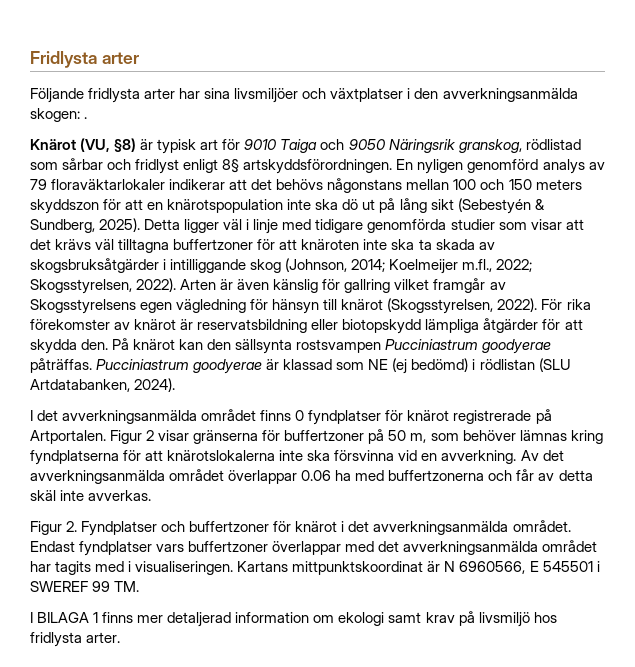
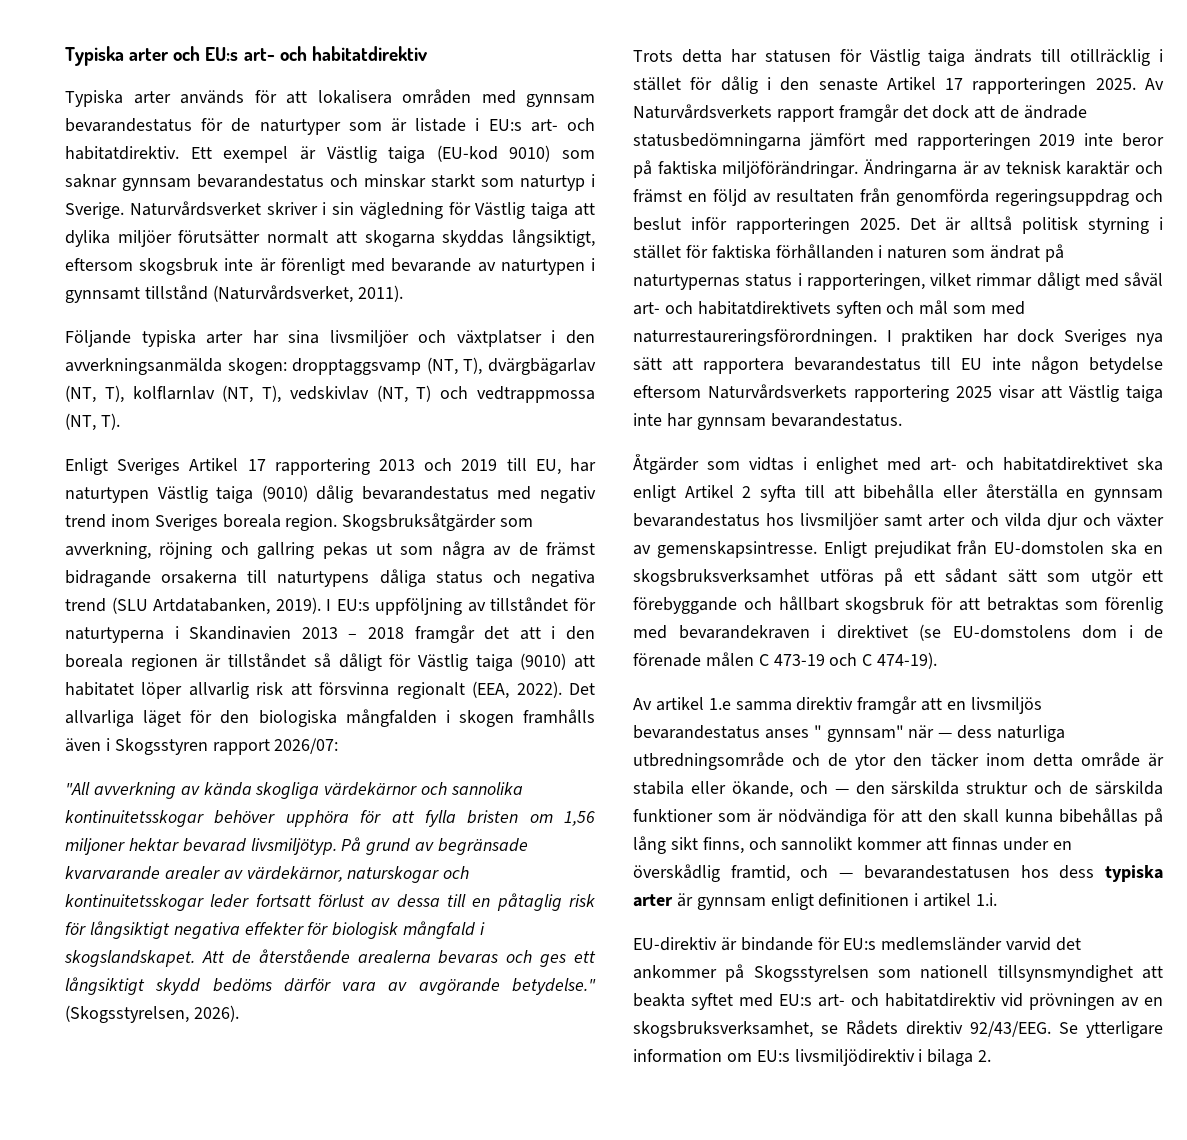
- Fridlysta arter
+ Typiska arter och EU:s art- och habitatdirektiv
+ Typiska arter används för att lokalisera områden med gynnsam bevarandestatus för de naturtyper som är listade i EU:s art- och habitatdirektiv. Ett exempel är Västlig taiga (EU-kod 9010) som saknar gynnsam bevarandestatus och minskar starkt som naturtyp i Sverige. Naturvårdsverket skriver i sin vägledning för Västlig taiga att dylika miljöer förutsätter normalt att skogarna skyddas långsiktigt, eftersom skogsbruk inte är förenligt med bevarande av naturtypen i gynnsamt tillstånd (Naturvårdsverket, 2011).
- Följande fridlysta arter har sina livsmiljöer och växtplatser i den avverkningsanmälda skogen: .
- Knärot (VU, §8) är typisk art för 9010 Taiga och 9050 Näringsrik granskog, rödlistad som sårbar och fridlyst enligt 8§ artskyddsförordningen. En nyligen genomförd analys av 79 floraväktarlokaler indikerar att det behövs någonstans mellan 100 och 150 meters skyddszon för att en knärotspopulation inte ska dö ut på lång sikt (Sebestyén & Sundberg, 2025). Detta ligger väl i linje med tidigare genomförda studier som visar att det krävs väl tilltagna buffertzoner för att knäroten inte ska ta skada av skogsbruksåtgärder i intilliggande skog (Johnson, 2014; Koelmeijer m.fl., 2022; Skogsstyrelsen, 2022). Arten är även känslig för gallring vilket framgår av Skogsstyrelsens egen vägledning för hänsyn till knärot (Skogsstyrelsen, 2022). För rika förekomster av knärot är reservatsbildning eller biotopskydd lämpliga åtgärder för att skydda den. På knärot kan den sällsynta rostsvampen Pucciniastrum goodyerae påträffas. Pucciniastrum goodyerae är klassad som NE (ej bedömd) i rödlistan (SLU Artdatabanken, 2024).
- I det avverkningsanmälda området finns 0 fyndplatser för knärot registrerade på Artportalen. Figur 2 visar gränserna för buffertzoner på 50 m, som behöver lämnas kring fyndplatserna för att knärotslokalerna inte ska försvinna vid en avverkning. Av det avverkningsanmälda området överlappar 0.06 ha med buffertzonerna och får av detta skäl inte avverkas.
- Figur 2. Fyndplatser och buffertzoner för knärot i det avverkningsanmälda området. Endast fyndplatser vars buffertzoner överlappar med det avverkningsanmälda området har tagits med i visualiseringen. Kartans mittpunktskoordinat är N 6960566, E 545501 i SWEREF 99 TM.
- I BILAGA 1 finns mer detaljerad information om ekologi samt krav på livsmiljö hos fridlysta arter.
+ Följande typiska arter har sina livsmiljöer och växtplatser i den avverkningsanmälda skogen: dropptaggsvamp (NT, T), dvärgbägarlav (NT, T), kolflarnlav (NT, T), vedskivlav (NT, T) och vedtrappmossa (NT, T).
+ Enligt Sveriges Artikel 17 rapportering 2013 och 2019 till EU, har naturtypen Västlig taiga (9010) dålig bevarandestatus med negativ trend inom Sveriges boreala region. Skogsbruksåtgärder som avverkning, röjning och gallring pekas ut som några av de främst bidragande orsakerna till naturtypens dåliga status och negativa trend (SLU Artdatabanken, 2019). I EU:s uppföljning av tillståndet för naturtyperna i Skandinavien 2013 – 2018 framgår det att i den boreala regionen är tillståndet så dåligt för Västlig taiga (9010) att habitatet löper allvarlig risk att försvinna regionalt (EEA, 2022). Det allvarliga läget för den biologiska mångfalden i skogen framhålls även i Skogsstyren rapport 2026/07:
+ "All avverkning av kända skogliga värdekärnor och sannolika kontinuitetsskogar behöver upphöra för att fylla bristen om 1,56 miljoner hektar bevarad livsmiljötyp. På grund av begränsade kvarvarande arealer av värdekärnor, naturskogar och kontinuitetsskogar leder fortsatt förlust av dessa till en påtaglig risk för långsiktigt negativa effekter för biologisk mångfald i skogslandskapet. Att de återstående arealerna bevaras och ges ett långsiktigt skydd bedöms därför vara av avgörande betydelse." (Skogsstyrelsen, 2026).
+ Trots detta har statusen för Västlig taiga ändrats till otillräcklig i stället för dålig i den senaste Artikel 17 rapporteringen 2025. Av Naturvårdsverkets rapport framgår det dock att de ändrade statusbedömningarna jämfört med rapporteringen 2019 inte beror på faktiska miljöförändringar. Ändringarna är av teknisk karaktär och främst en följd av resultaten från genomförda regeringsuppdrag och beslut inför rapporteringen 2025. Det är alltså politisk styrning i stället för faktiska förhållanden i naturen som ändrat på naturtypernas status i rapporteringen, vilket rimmar dåligt med såväl art- och habitatdirektivets syften och mål som med naturrestaureringsförordningen. I praktiken har dock Sveriges nya sätt att rapportera bevarandestatus till EU inte någon betydelse eftersom Naturvårdsverkets rapportering 2025 visar att Västlig taiga inte har gynnsam bevarandestatus.
+ Åtgärder som vidtas i enlighet med art- och habitatdirektivet ska enligt Artikel 2 syfta till att bibehålla eller återställa en gynnsam bevarandestatus hos livsmiljöer samt arter och vilda djur och växter av gemenskapsintresse. Enligt prejudikat från EU-domstolen ska en skogsbruksverksamhet utföras på ett sådant sätt som utgör ett förebyggande och hållbart skogsbruk för att betraktas som förenlig med bevarandekraven i direktivet (se EU-domstolens dom i de förenade målen C 473-19 och C 474-19).
+ Av artikel 1.e samma direktiv framgår att en livsmiljös bevarandestatus anses " gynnsam" när — dess naturliga utbredningsområde och de ytor den täcker inom detta område är stabila eller ökande, och — den särskilda struktur och de särskilda funktioner som är nödvändiga för att den skall kunna bibehållas på lång sikt finns, och sannolikt kommer att finnas under en överskådlig framtid, och — bevarandestatusen hos dess typiska arter är gynnsam enligt definitionen i artikel 1.i.
+ EU-direktiv är bindande för EU:s medlemsländer varvid det ankommer på Skogsstyrelsen som nationell tillsynsmyndighet att beakta syftet med EU:s art- och habitatdirektiv vid prövningen av en skogsbruksverksamhet, se Rådets direktiv 92/43/EEG. Se ytterligare information om EU:s livsmiljödirektiv i bilaga 2.

